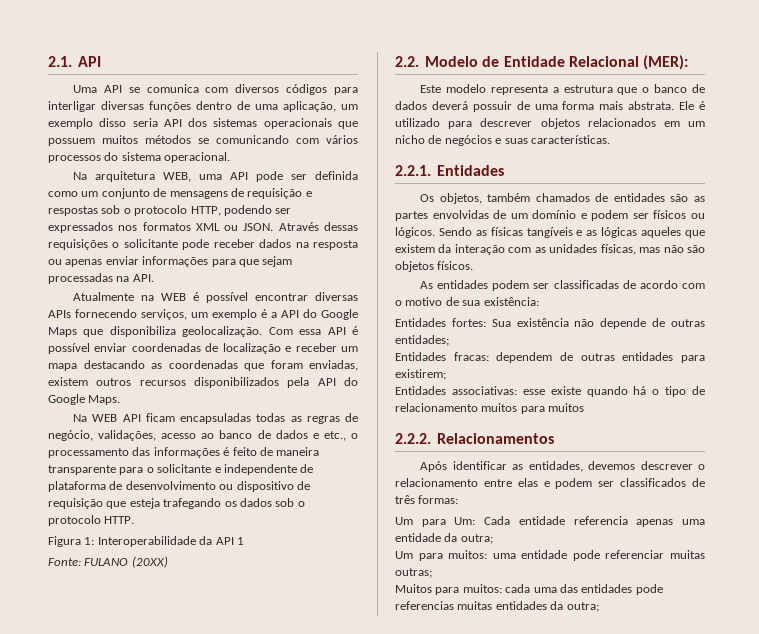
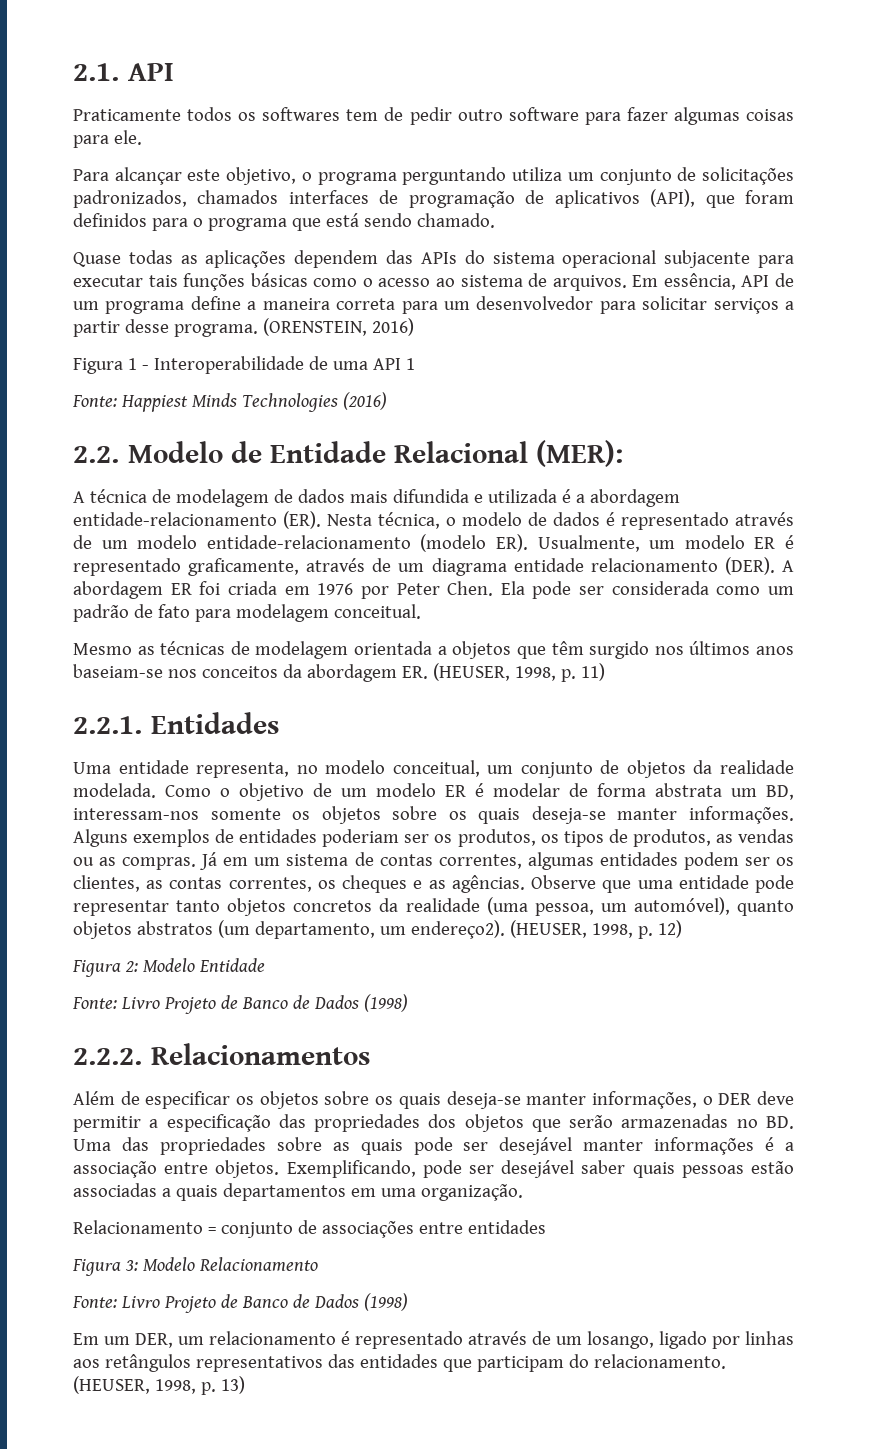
- Uma API se comunica com diversos códigos para interligar diversas funções dentro de uma aplicação, um exemplo disso seria API dos sistemas operacionais que possuem muitos métodos se comunicando com vários processos do sistema operacional.
- Na arquitetura WEB, uma API pode ser definida como um conjunto de mensagens de requisição e respostas sob o protocolo HTTP, podendo ser expressados nos formatos XML ou JSON. Através dessas requisições o solicitante pode receber dados na resposta ou apenas enviar informações para que sejam processadas na API.
- Atualmente na WEB é possível encontrar diversas APIs fornecendo serviços, um exemplo é a API do Google Maps que disponibiliza geolocalização. Com essa API é possível enviar coordenadas de localização e receber um mapa destacando as coordenadas que foram enviadas, existem outros recursos disponibilizados pela API do Google Maps.
- Na WEB API ficam encapsuladas todas as regras de negócio, validações, acesso ao banco de dados e etc., o processamento das informações é feito de maneira transparente para o solicitante e independente de plataforma de desenvolvimento ou dispositivo de requisição que esteja trafegando os dados sob o protocolo HTTP.
- Figura 1: Interoperabilidade da API 1
+ Praticamente todos os softwares tem de pedir outro software para fazer algumas coisas para ele.
+ Para alcançar este objetivo, o programa perguntando utiliza um conjunto de solicitações padronizados, chamados interfaces de programação de aplicativos (API), que foram definidos para o programa que está sendo chamado.
+ Quase todas as aplicações dependem das APIs do sistema operacional subjacente para executar tais funções básicas como o acesso ao sistema de arquivos. Em essência, API de um programa define a maneira correta para um desenvolvedor para solicitar serviços a partir desse programa. (ORENSTEIN, 2016)
+ Figura 1 - Interoperabilidade de uma API 1
- Fonte: FULANO (20XX)
+ Fonte: Happiest Minds Technologies (2016)
- Este modelo representa a estrutura que o banco de dados deverá possuir de uma forma mais abstrata. Ele é utilizado para descrever objetos relacionados em um nicho de negócios e suas características.
+ A técnica de modelagem de dados mais difundida e utilizada é a abordagem entidade-relacionamento (ER). Nesta técnica, o modelo de dados é representado através de um modelo entidade-relacionamento (modelo ER). Usualmente, um modelo ER é representado graficamente, através de um diagrama entidade relacionamento (DER). A abordagem ER foi criada em 1976 por Peter Chen. Ela pode ser considerada como um padrão de fato para modelagem conceitual.
+ Mesmo as técnicas de modelagem orientada a objetos que têm surgido nos últimos anos baseiam-se nos conceitos da abordagem ER. (HEUSER, 1998, p. 11)
  2.2.1. Entidades
- Os objetos, também chamados de entidades são as partes envolvidas de um domínio e podem ser físicos ou lógicos. Sendo as físicas tangíveis e as lógicas aqueles que existem da interação com as unidades físicas, mas não são objetos físicos.
- As entidades podem ser classificadas de acordo com o motivo de sua existência:
- Entidades fortes: Sua existência não depende de outras entidades;
- Entidades fracas: dependem de outras entidades para existirem;
- Entidades associativas: esse existe quando há o tipo de relacionamento muitos para muitos
+ Uma entidade representa, no modelo conceitual, um conjunto de objetos da realidade modelada. Como o objetivo de um modelo ER é modelar de forma abstrata um BD, interessam-nos somente os objetos sobre os quais deseja-se manter informações. Alguns exemplos de entidades poderiam ser os produtos, os tipos de produtos, as vendas ou as compras. Já em um sistema de contas correntes, algumas entidades podem ser os clientes, as contas correntes, os cheques e as agências. Observe que uma entidade pode representar tanto objetos concretos da realidade (uma pessoa, um automóvel), quanto objetos abstratos (um departamento, um endereço2). (HEUSER, 1998, p. 12)
+ Figura 2: Modelo Entidade
+ Fonte: Livro Projeto de Banco de Dados (1998)
  2.2.2. Relacionamentos
- Após identificar as entidades, devemos descrever o relacionamento entre elas e podem ser classificados de três formas:
- Um para Um: Cada entidade referencia apenas uma entidade da outra;
- Um para muitos: uma entidade pode referenciar muitas outras;
- Muitos para muitos: cada uma das entidades pode referencias muitas entidades da outra;
+ Além de especificar os objetos sobre os quais deseja-se manter informações, o DER deve permitir a especificação das propriedades dos objetos que serão armazenadas no BD. Uma das propriedades sobre as quais pode ser desejável manter informações é a associação entre objetos. Exemplificando, pode ser desejável saber quais pessoas estão associadas a quais departamentos em uma organização.
+ Relacionamento = conjunto de associações entre entidades
+ Figura 3: Modelo Relacionamento
+ Fonte: Livro Projeto de Banco de Dados (1998)
+ Em um DER, um relacionamento é representado através de um losango, ligado por linhas aos retângulos representativos das entidades que participam do relacionamento. (HEUSER, 1998, p. 13)

